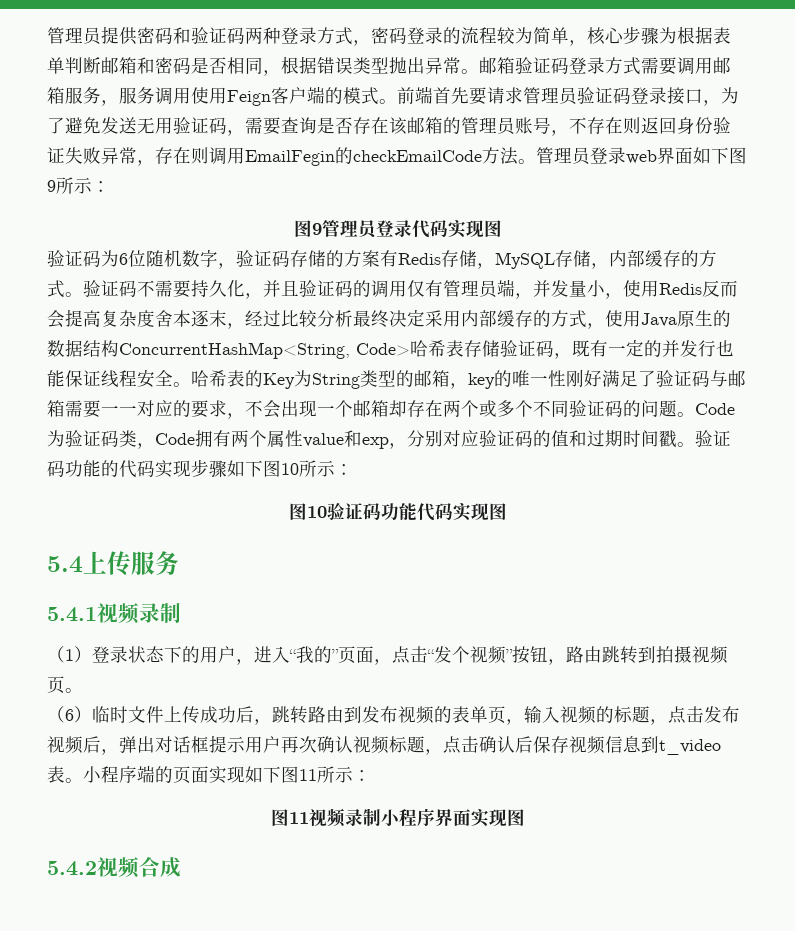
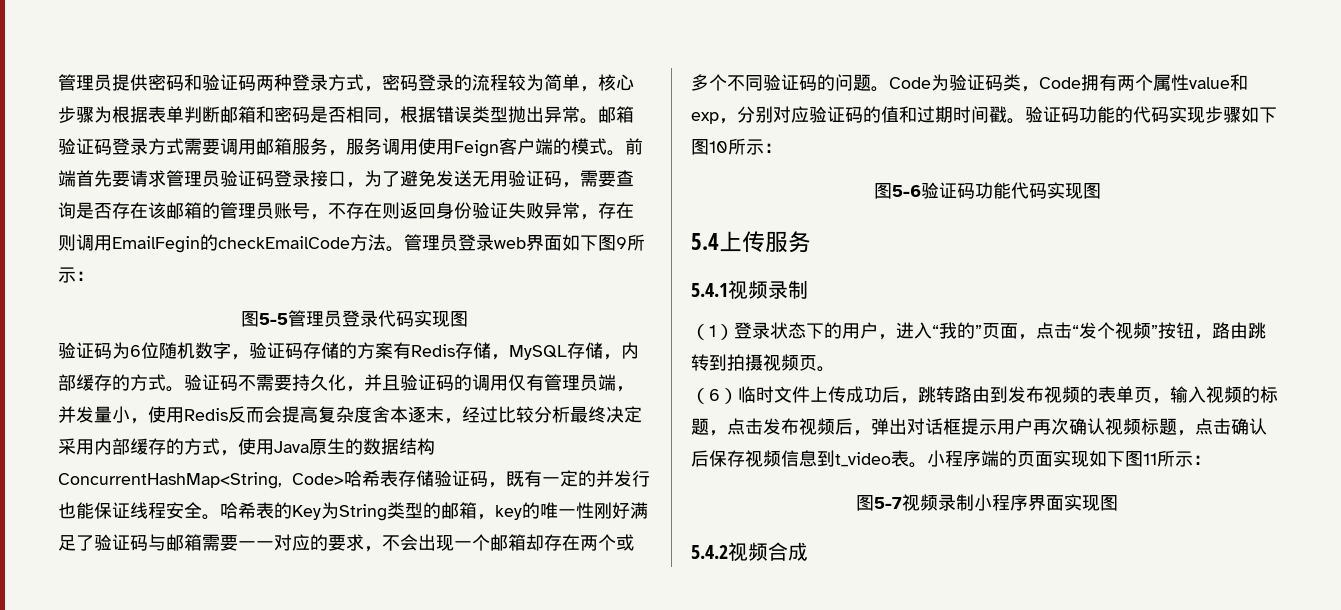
- 图9管理员登录代码实现图
+ 图5-5管理员登录代码实现图
- 图10验证码功能代码实现图
+ 图5-6验证码功能代码实现图
- 图11视频录制小程序界面实现图
+ 图5-7视频录制小程序界面实现图

